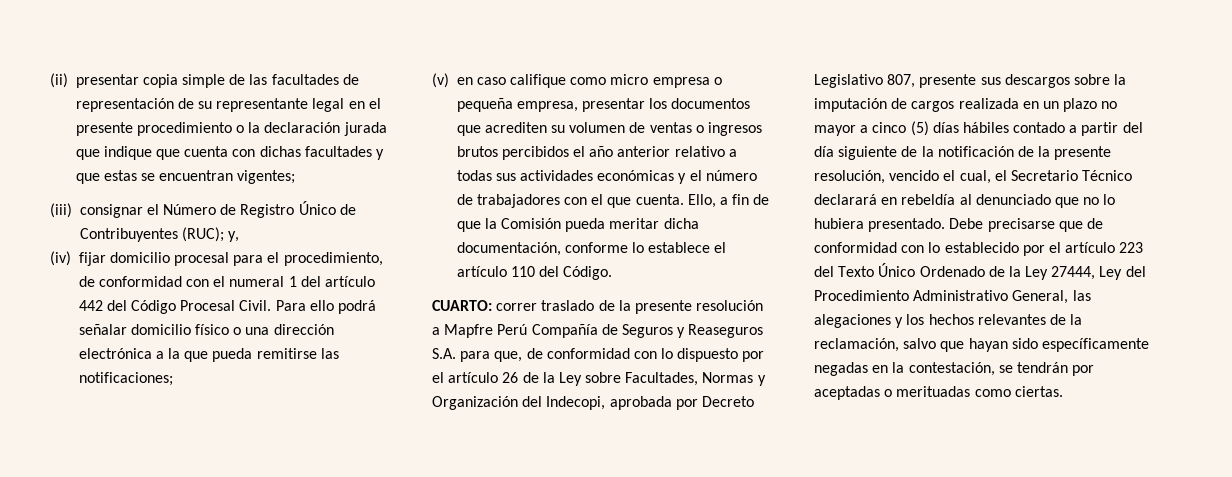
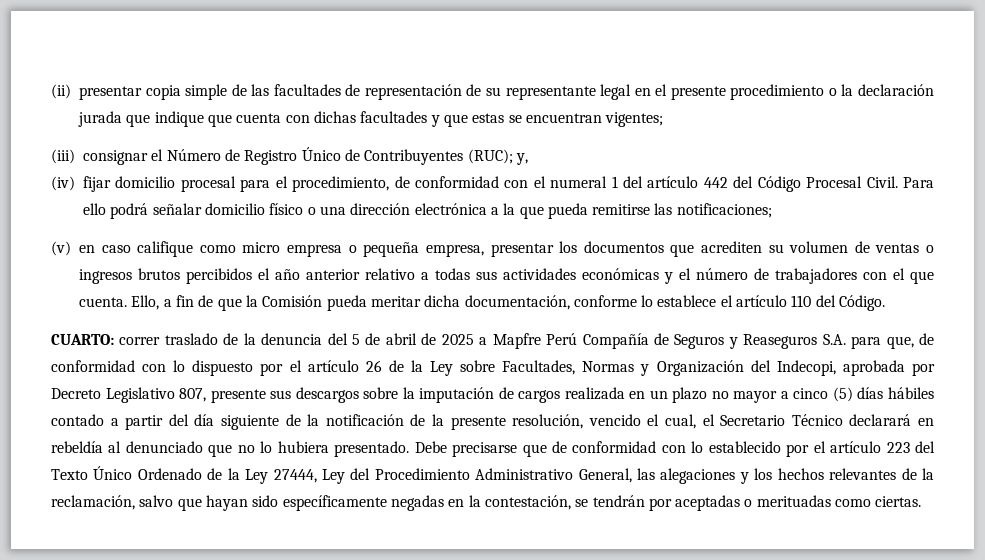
- correr traslado de la presente resolución a Mapfre Perú Compañía de Seguros y Reaseguros S.A. para que, de conformidad con lo dispuesto por el artículo 26 de la Ley sobre Facultades, Normas y Organización del Indecopi, aprobada por Decreto Legislativo 807, presente sus descargos sobre la imputación de cargos realizada en un plazo no mayor a cinco (5) días hábiles contado a partir del día siguiente de la notificación de la presente resolución, vencido el cual, el Secretario Técnico declarará en rebeldía al denunciado que no lo hubiera presentado.
+ correr traslado de la denuncia del 5 de abril de 2025 a Mapfre Perú Compañía de Seguros y Reaseguros S.A. para que, de conformidad con lo dispuesto por el artículo 26 de la Ley sobre Facultades, Normas y Organización del Indecopi, aprobada por Decreto Legislativo 807, presente sus descargos sobre la imputación de cargos realizada en un plazo no mayor a cinco (5) días hábiles contado a partir del día siguiente de la notificación de la presente resolución, vencido el cual, el Secretario Técnico declarará en rebeldía al denunciado que no lo hubiera presentado.

